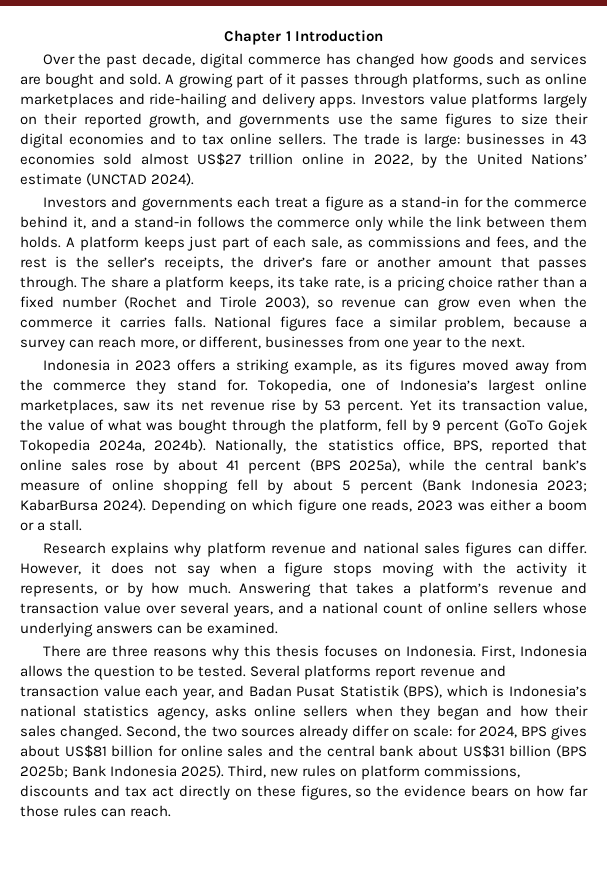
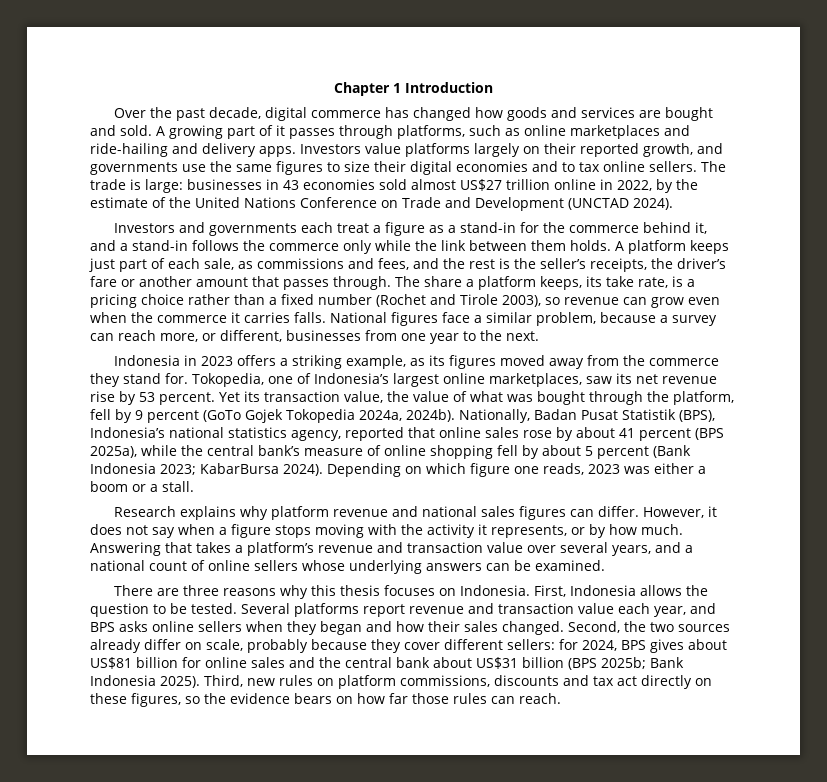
- The trade is large: businesses in 43 economies sold almost US$27 trillion online in 2022, by the United Nations’ estimate (UNCTAD 2024).
+ The trade is large: businesses in 43 economies sold almost US$27 trillion online in 2022, by the estimate of the United Nations Conference on Trade and Development (UNCTAD 2024).
- Nationally, the statistics office, BPS, reported that online sales rose by about 41 percent (BPS 2025a), while the central bank’s measure of online shopping fell by about 5 percent (Bank Indonesia 2023; KabarBursa 2024).
+ Nationally, Badan Pusat Statistik (BPS), Indonesia’s national statistics agency, reported that online sales rose by about 41 percent (BPS 2025a), while the central bank’s measure of online shopping fell by about 5 percent (Bank Indonesia 2023; KabarBursa 2024).
- Several platforms report revenue and transaction value each year, and Badan Pusat Statistik (BPS), which is Indonesia’s national statistics agency, asks online sellers when they began and how their sales changed.
+ Several platforms report revenue and transaction value each year, and BPS asks online sellers when they began and how their sales changed.
- Second, the two sources already differ on scale: for 2024, BPS gives about US$81 billion for online sales and the central bank about US$31 billion (BPS 2025b; Bank Indonesia 2025).
+ Second, the two sources already differ on scale, probably because they cover different sellers: for 2024, BPS gives about US$81 billion for online sales and the central bank about US$31 billion (BPS 2025b; Bank Indonesia 2025).

